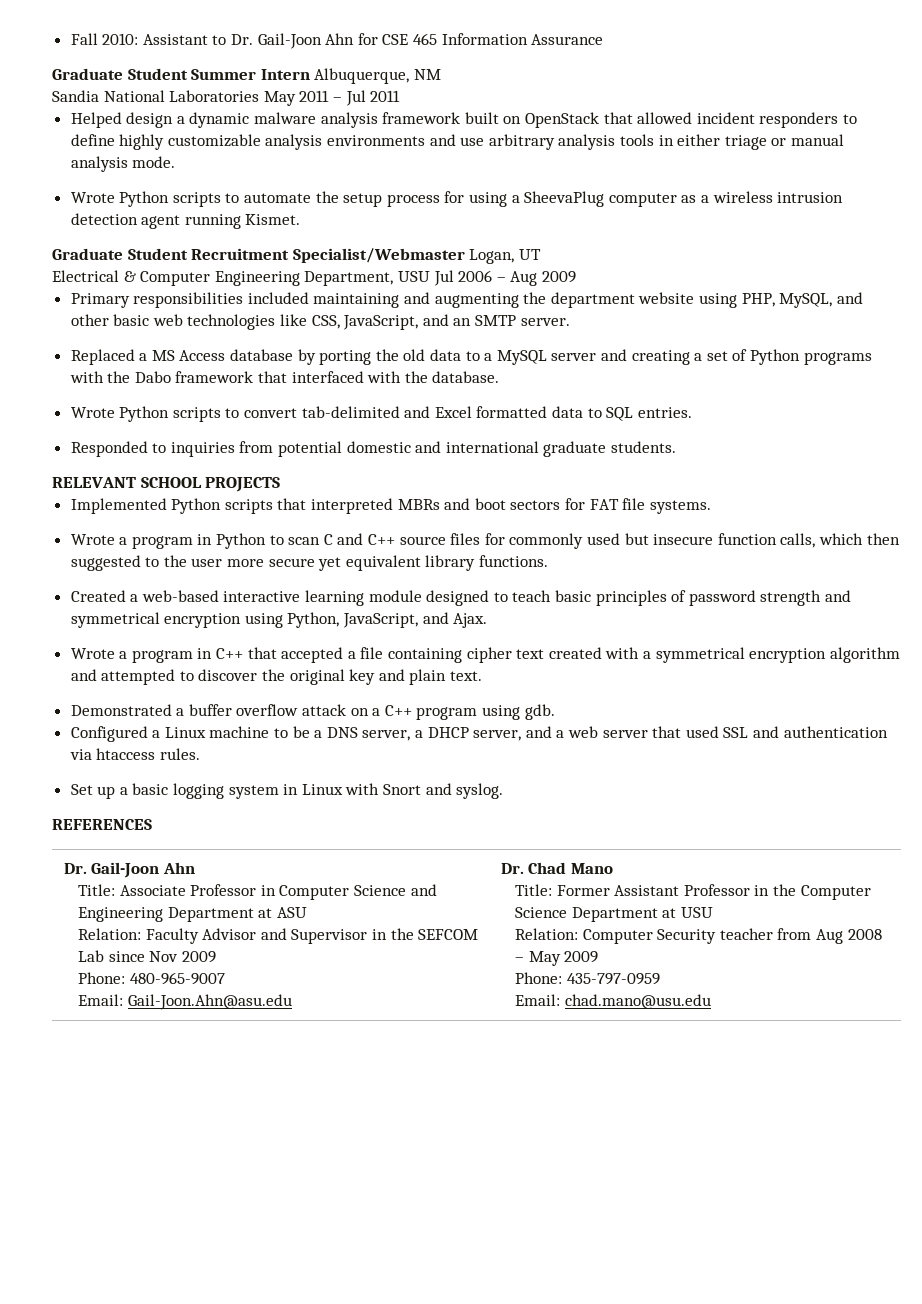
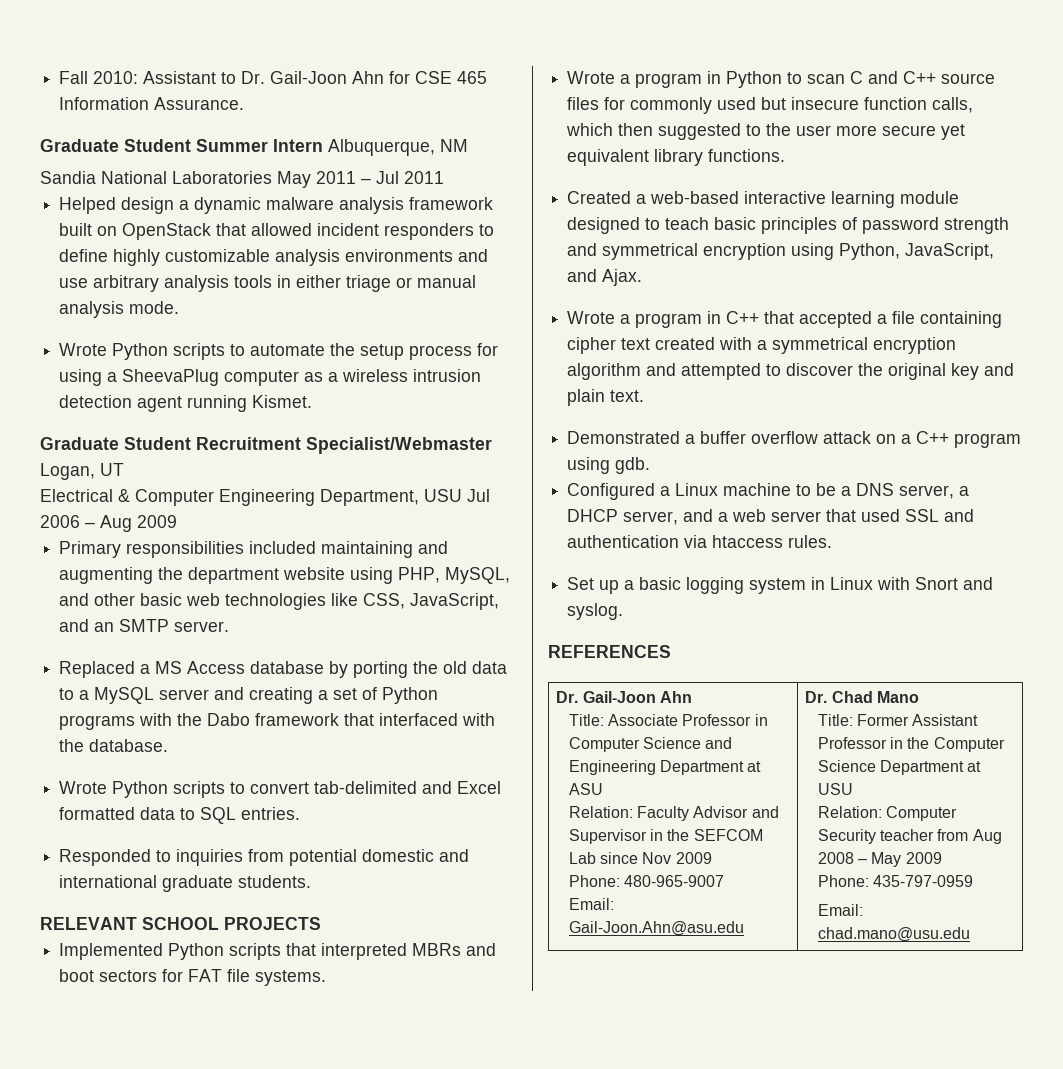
- Fall 2010: Assistant to Dr. Gail-Joon Ahn for CSE 465 Information Assurance
+ Fall 2010: Assistant to Dr. Gail-Joon Ahn for CSE 465 Information Assurance.

